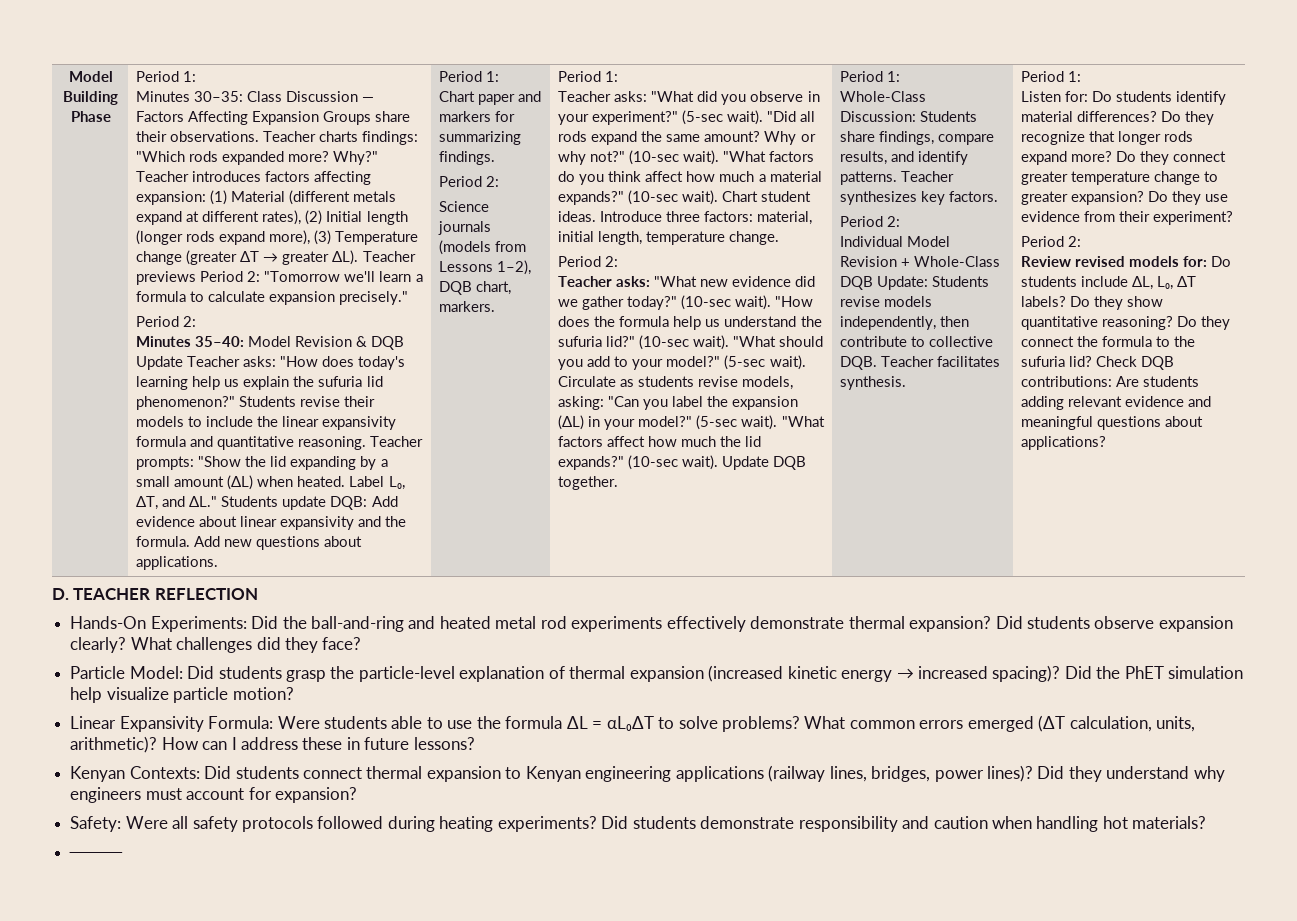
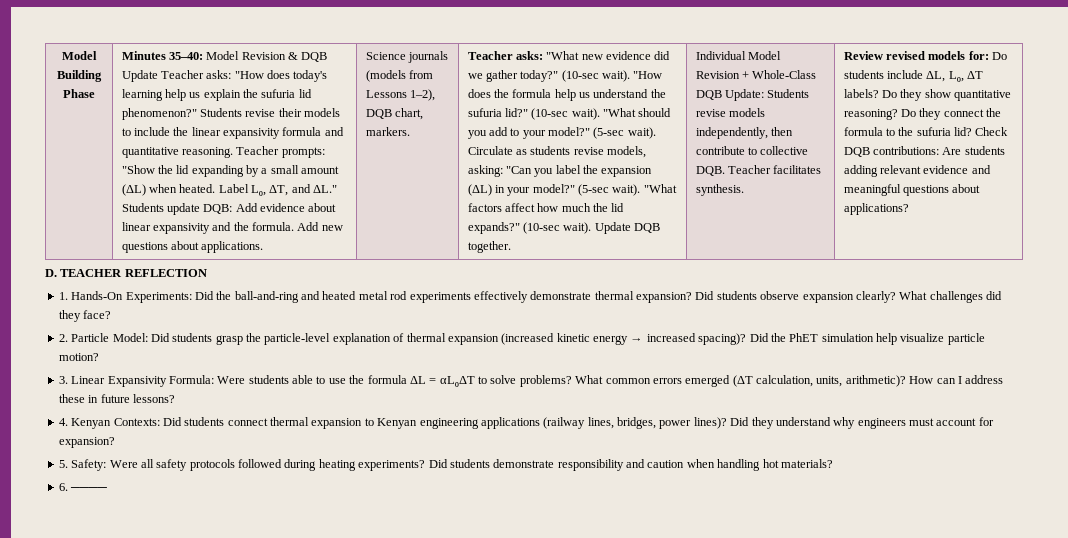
- Model Building Phase | Period 1:
- Minutes 30–35: Class Discussion — Factors Affecting Expansion Groups share their observations. Teacher charts findings: "Which rods expanded more? Why?" Teacher introduces factors affecting expansion: (1) Material (different metals expand at different rates), (2) Initial length (longer rods expand more), (3) Temperature change (greater ΔT → greater ΔL). Teacher previews Period 2: "Tomorrow we'll learn a formula to calculate expansion precisely."
- Period 2:
+ Model Building Phase
- Add new questions about applications. | Period 1:
- Chart paper and markers for summarizing findings.
- Period 2:
+ Add new questions about applications.
- Science journals (models from Lessons 1–2), DQB chart, markers. | Period 1:
- Teacher asks: "What did you observe in your experiment?" (5-sec wait). "Did all rods expand the same amount? Why or why not?" (10-sec wait). "What factors do you think affect how much a material expands?" (10-sec wait). Chart student ideas. Introduce three factors: material, initial length, temperature change.
- Period 2:
+ Science journals (models from Lessons 1–2), DQB chart, markers.
- Update DQB together. | Period 1:
- Whole-Class Discussion: Students share findings, compare results, and identify patterns. Teacher synthesizes key factors.
- Period 2:
+ Update DQB together.
- Individual Model Revision + Whole-Class DQB Update: Students revise models independently, then contribute to collective DQB. Teacher facilitates synthesis. | Period 1:
- Listen for: Do students identify material differences? Do they recognize that longer rods expand more? Do they connect greater temperature change to greater expansion? Do they use evidence from their experiment?
- Period 2:
+ Individual Model Revision + Whole-Class DQB Update: Students revise models independently, then contribute to collective DQB. Teacher facilitates synthesis.
- Hands-On Experiments: Did the ball-and-ring and heated metal rod experiments effectively demonstrate thermal expansion?
+ 1. Hands-On Experiments: Did the ball-and-ring and heated metal rod experiments effectively demonstrate thermal expansion?
- Particle Model: Did students grasp the particle-level explanation of thermal expansion (increased kinetic energy → increased spacing)?
+ 2. Particle Model: Did students grasp the particle-level explanation of thermal expansion (increased kinetic energy → increased spacing)?
- Linear Expansivity Formula: Were students able to use the formula ΔL = αL₀ΔT to solve problems?
+ 3. Linear Expansivity Formula: Were students able to use the formula ΔL = αL₀ΔT to solve problems?
- Kenyan Contexts: Did students connect thermal expansion to Kenyan engineering applications (railway lines, bridges, power lines)?
+ 4. Kenyan Contexts: Did students connect thermal expansion to Kenyan engineering applications (railway lines, bridges, power lines)?
- Safety: Were all safety protocols followed during heating experiments?
+ 5. Safety: Were all safety protocols followed during heating experiments?
- ────
+ 6. ────

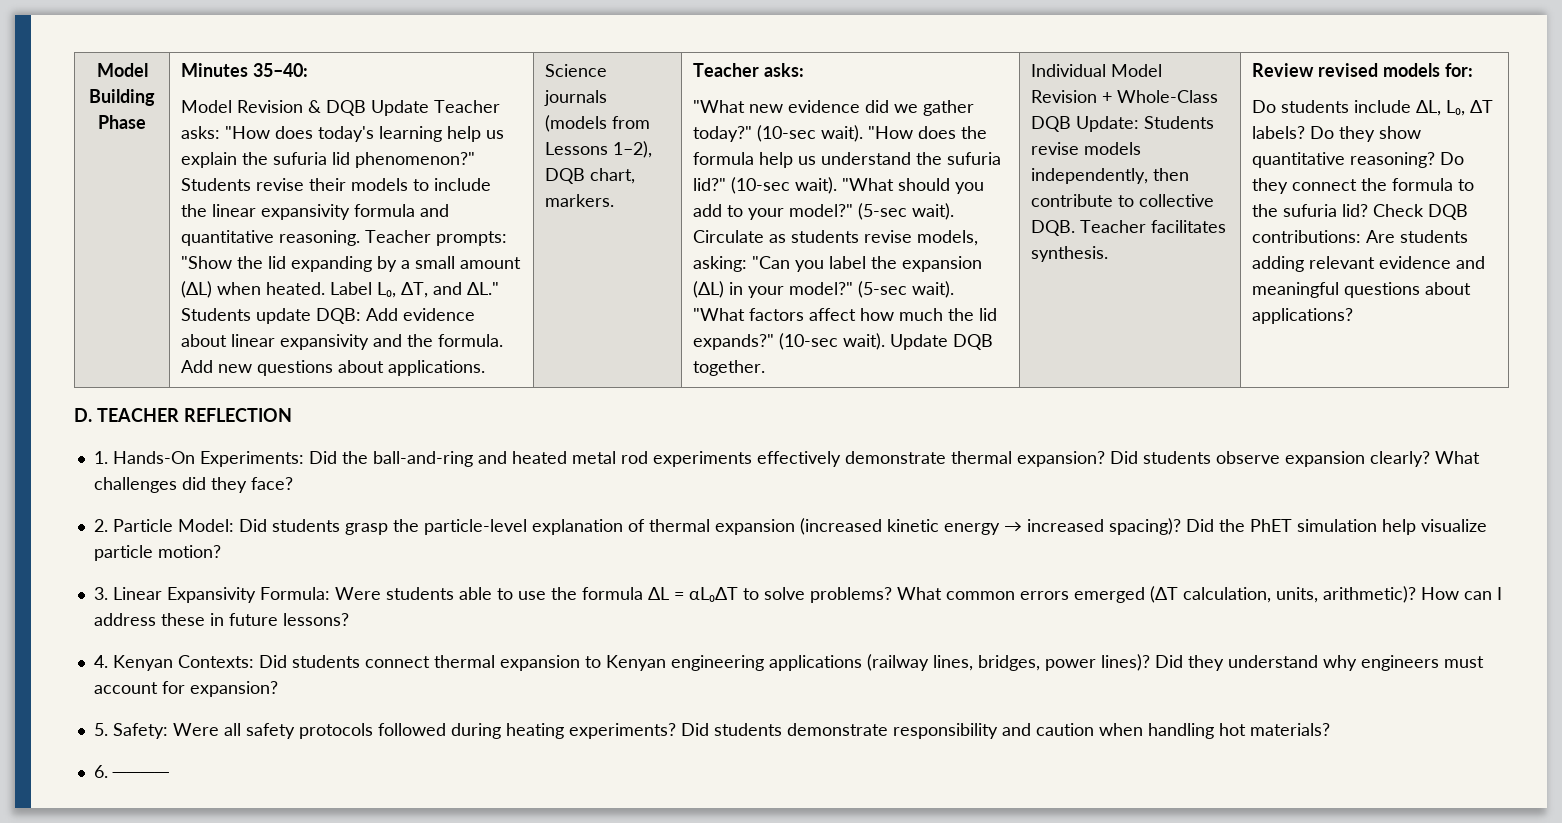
- Minutes 35–40: Model Revision & DQB Update Teacher asks: "How does today's learning help us explain the sufuria lid phenomenon?"
+ Minutes 35–40:
+ Model Revision & DQB Update Teacher asks: "How does today's learning help us explain the sufuria lid phenomenon?"
- Science journals (models from Lessons 1–2), DQB chart, markers. | Teacher asks: "What new evidence did we gather today?"
+ Science journals (models from Lessons 1–2), DQB chart, markers. | Teacher asks:
+ "What new evidence did we gather today?"
- Review revised models for: Do students include ΔL, L₀, ΔT labels?
+ Review revised models for:
+ Do students include ΔL, L₀, ΔT labels?

